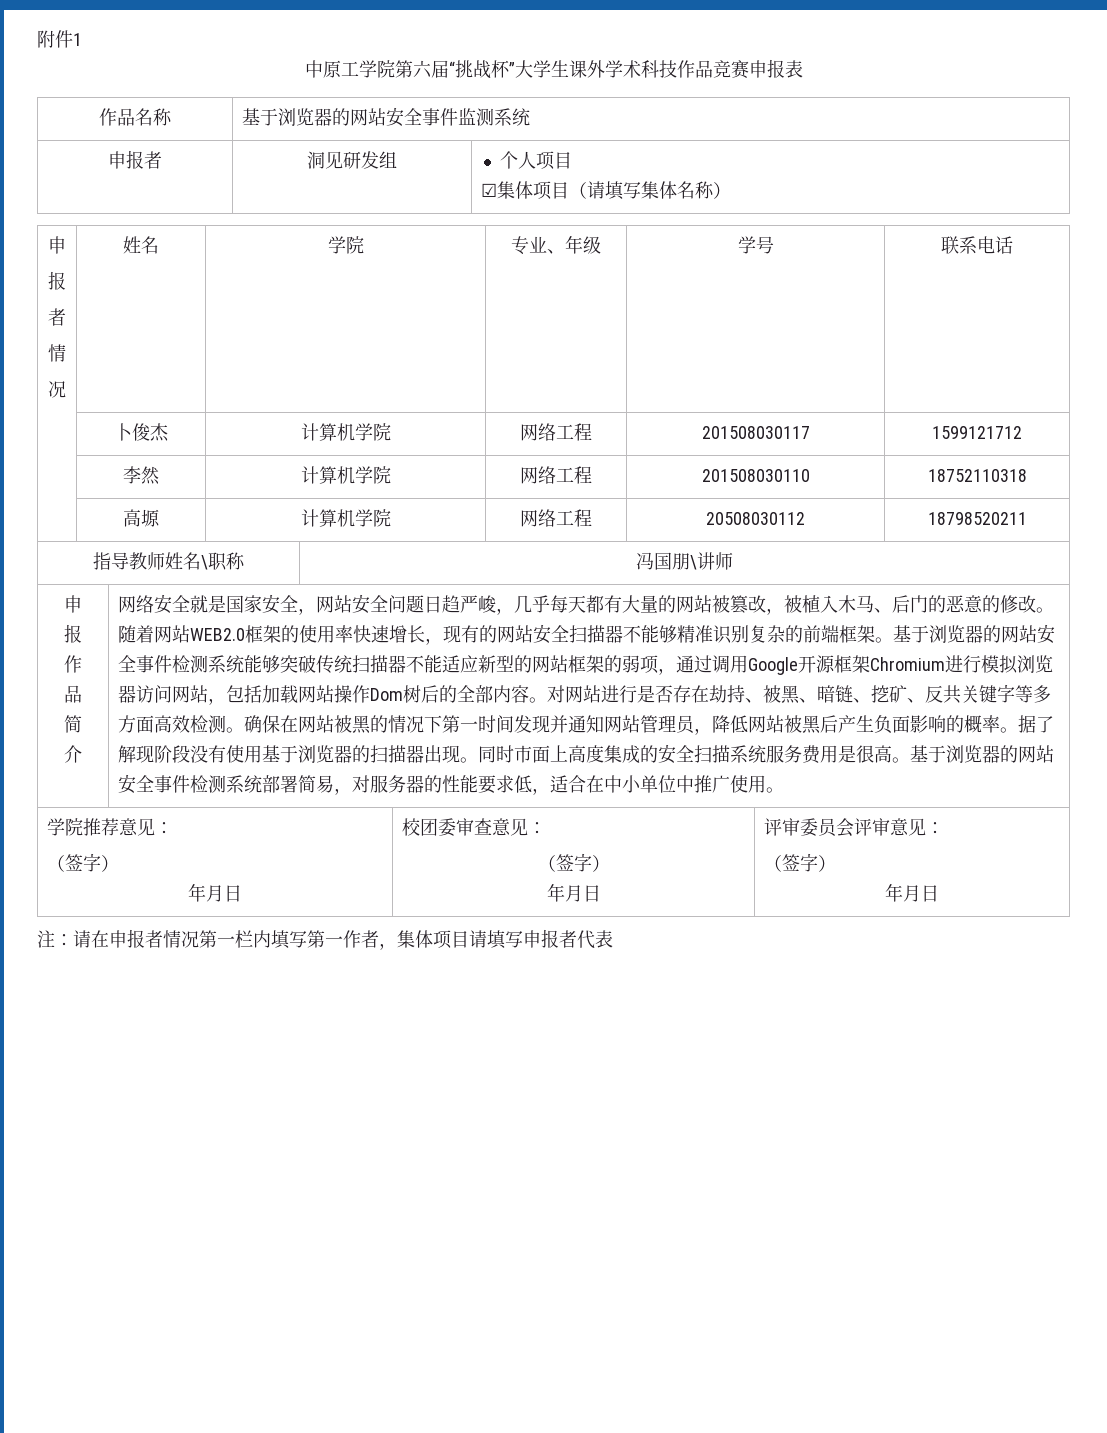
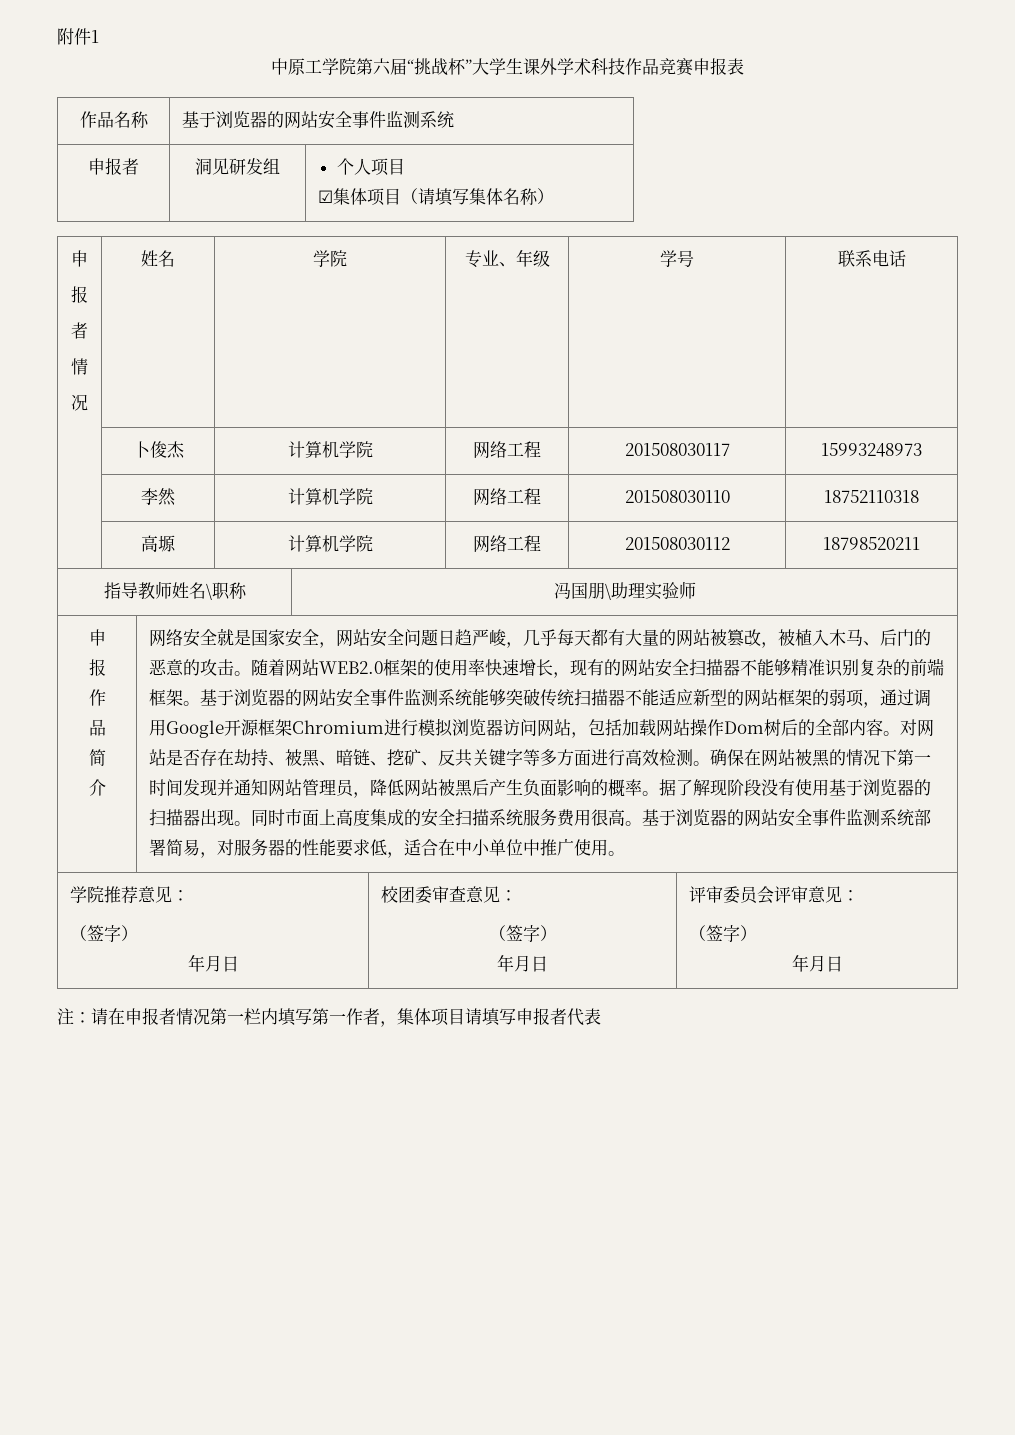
- | 卜俊杰 | 计算机学院 | 网络工程 | 201508030117 | 1599121712
+ | 卜俊杰 | 计算机学院 | 网络工程 | 201508030117 | 15993248973
- | 高塬 | 计算机学院 | 网络工程 | 20508030112 | 18798520211
+ | 高塬 | 计算机学院 | 网络工程 | 201508030112 | 18798520211
- 指导教师姓名\职称 | 冯国朋\讲师
+ 指导教师姓名\职称 | 冯国朋\助理实验师
- 网络安全就是国家安全，网站安全问题日趋严峻，几乎每天都有大量的网站被篡改，被植入木马、后门的恶意的修改。
+ 网络安全就是国家安全，网站安全问题日趋严峻，几乎每天都有大量的网站被篡改，被植入木马、后门的恶意的攻击。
- 基于浏览器的网站安全事件检测系统能够突破传统扫描器不能适应新型的网站框架的弱项，通过调用Google开源框架Chromium进行模拟浏览器访问网站，包括加载网站操作Dom树后的全部内容。
+ 基于浏览器的网站安全事件监测系统能够突破传统扫描器不能适应新型的网站框架的弱项，通过调用Google开源框架Chromium进行模拟浏览器访问网站，包括加载网站操作Dom树后的全部内容。
- 对网站进行是否存在劫持、被黑、暗链、挖矿、反共关键字等多方面高效检测。
+ 对网站是否存在劫持、被黑、暗链、挖矿、反共关键字等多方面进行高效检测。
- 同时市面上高度集成的安全扫描系统服务费用是很高。
+ 同时市面上高度集成的安全扫描系统服务费用很高。
- 基于浏览器的网站安全事件检测系统部署简易，对服务器的性能要求低，适合在中小单位中推广使用。
+ 基于浏览器的网站安全事件监测系统部署简易，对服务器的性能要求低，适合在中小单位中推广使用。

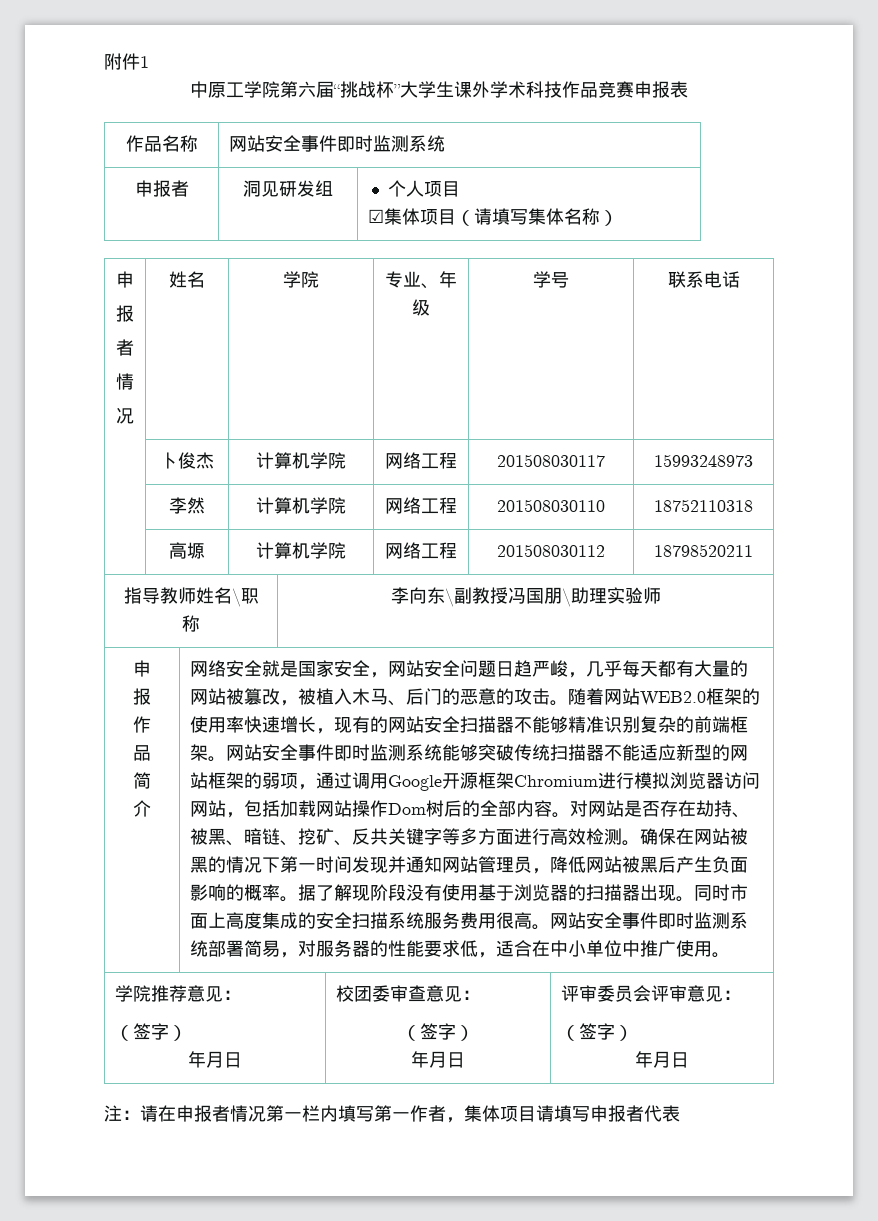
- 作品名称 | 基于浏览器的网站安全事件监测系统
+ 作品名称 | 网站安全事件即时监测系统
- 指导教师姓名\职称 | 冯国朋\助理实验师
+ 指导教师姓名\职称 | 李向东\副教授冯国朋\助理实验师
- 基于浏览器的网站安全事件监测系统能够突破传统扫描器不能适应新型的网站框架的弱项，通过调用Google开源框架Chromium进行模拟浏览器访问网站，包括加载网站操作Dom树后的全部内容。
+ 网站安全事件即时监测系统能够突破传统扫描器不能适应新型的网站框架的弱项，通过调用Google开源框架Chromium进行模拟浏览器访问网站，包括加载网站操作Dom树后的全部内容。
- 基于浏览器的网站安全事件监测系统部署简易，对服务器的性能要求低，适合在中小单位中推广使用。
+ 网站安全事件即时监测系统部署简易，对服务器的性能要求低，适合在中小单位中推广使用。

